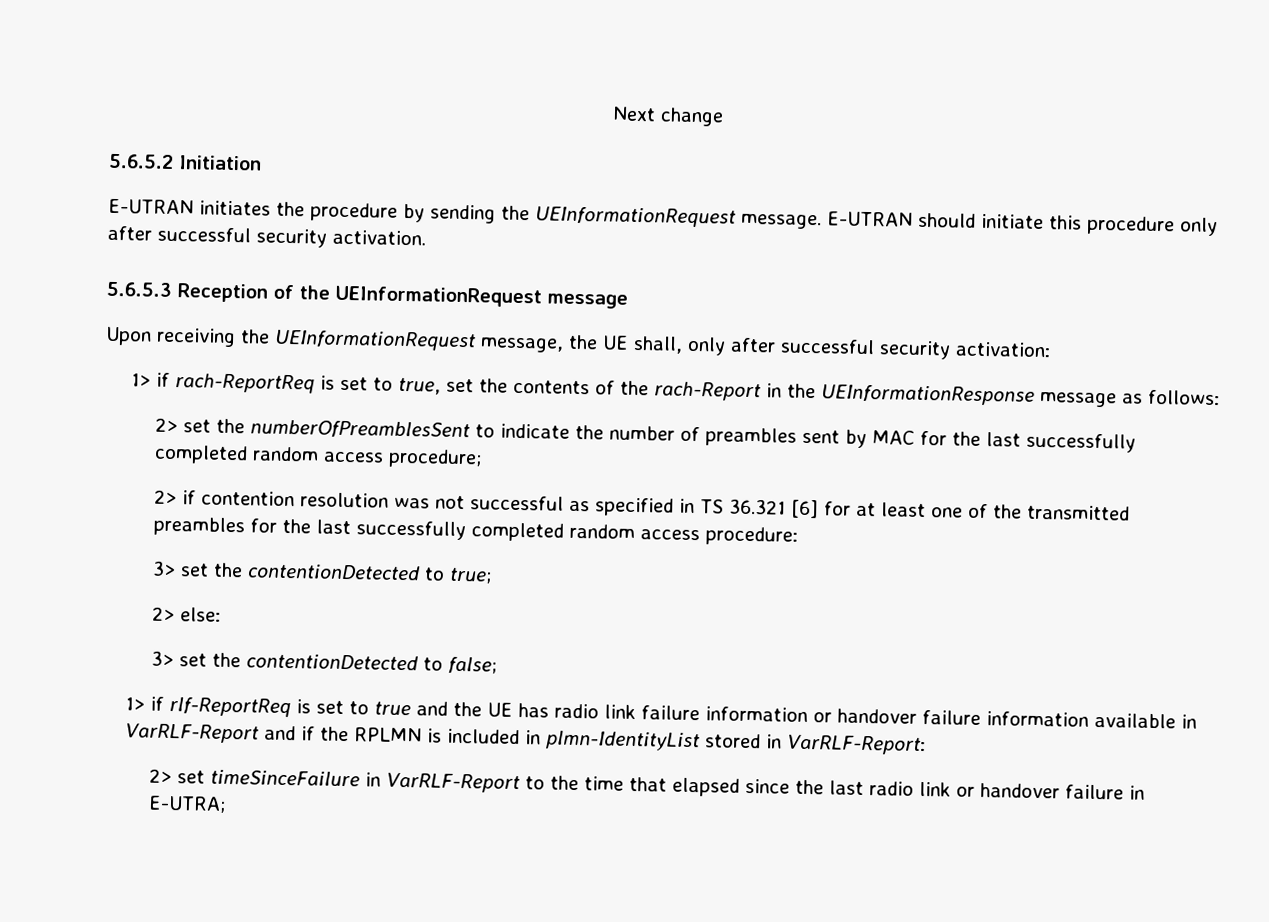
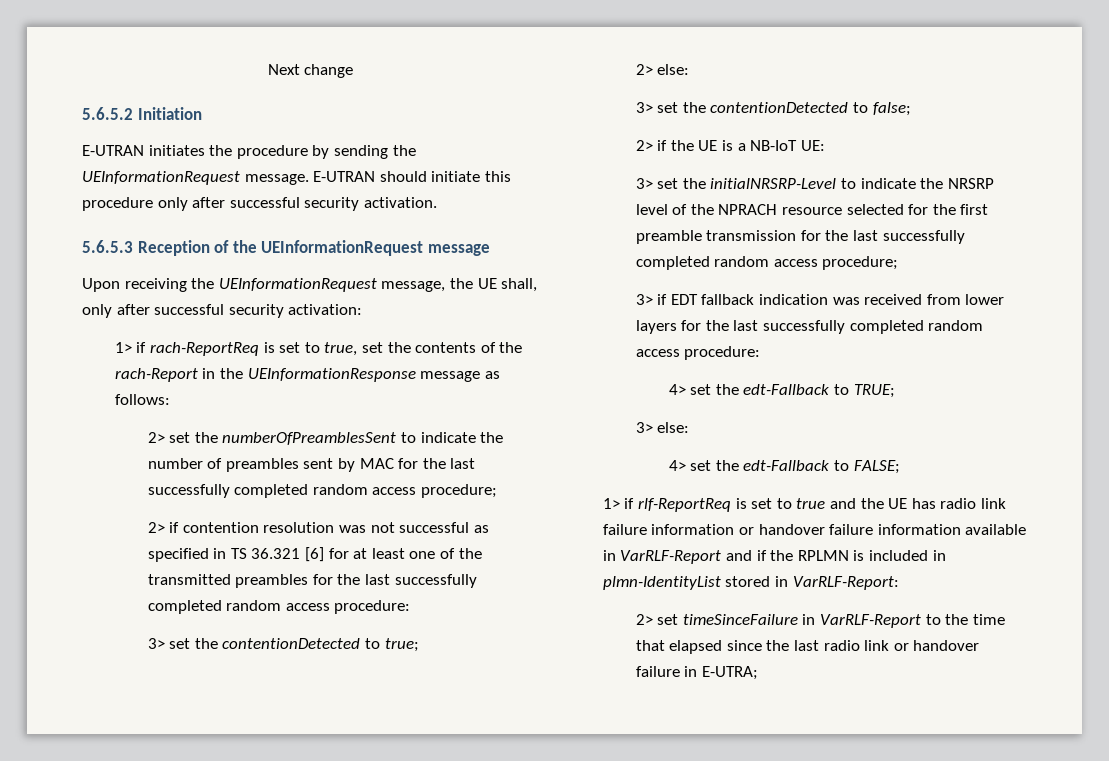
+ 2> if the UE is a NB-IoT UE:
+ 3> set the initialNRSRP-Level to indicate the NRSRP level of the NPRACH resource selected for the first preamble transmission for the last successfully completed random access procedure;
+ 3> if EDT fallback indication was received from lower layers for the last successfully completed random access procedure:
+ 4> set the edt-Fallback to TRUE;
+ 3> else:
+ 4> set the edt-Fallback to FALSE;

